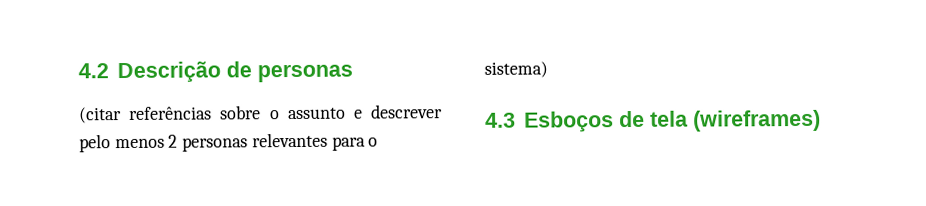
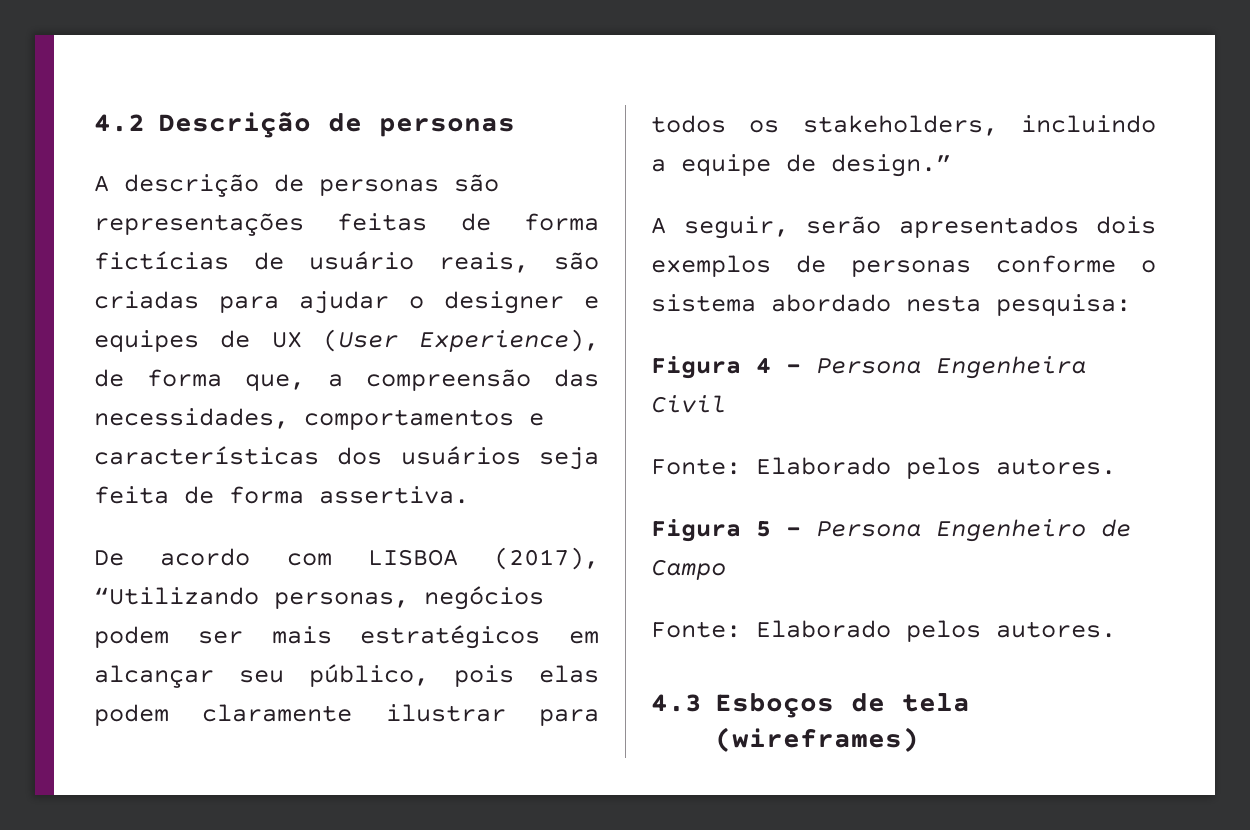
- (citar referências sobre o assunto e descrever pelo menos 2 personas relevantes para o sistema)
+ A descrição de personas são representações feitas de forma fictícias de usuário reais, são criadas para ajudar o designer e equipes de UX (User Experience), de forma que, a compreensão das necessidades, comportamentos e características dos usuários seja feita de forma assertiva.
+ De acordo com LISBOA (2017), “Utilizando personas, negócios podem ser mais estratégicos em alcançar seu público, pois elas podem claramente ilustrar para todos os stakeholders, incluindo a equipe de design.”
+ A seguir, serão apresentados dois exemplos de personas conforme o sistema abordado nesta pesquisa:
+ Figura 4 – Persona Engenheira Civil
+ Fonte: Elaborado pelos autores.
+ Figura 5 – Persona Engenheiro de Campo
+ Fonte: Elaborado pelos autores.

